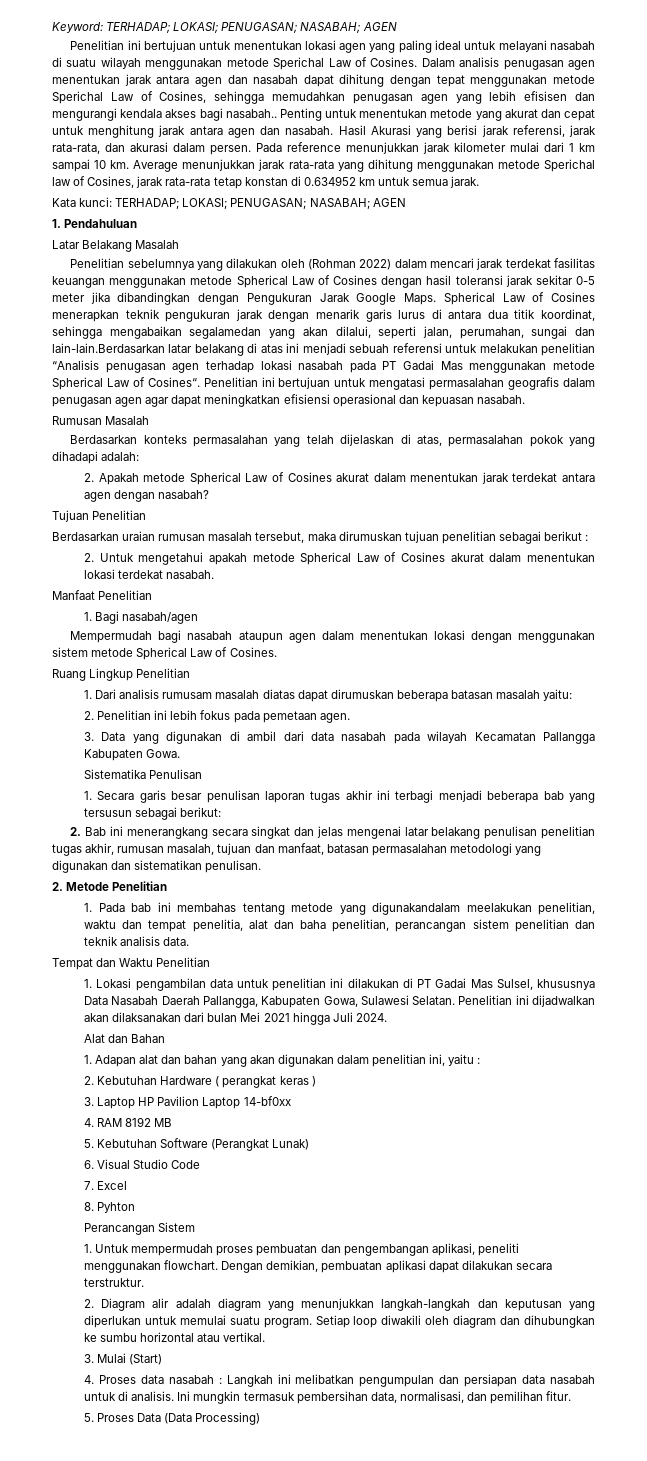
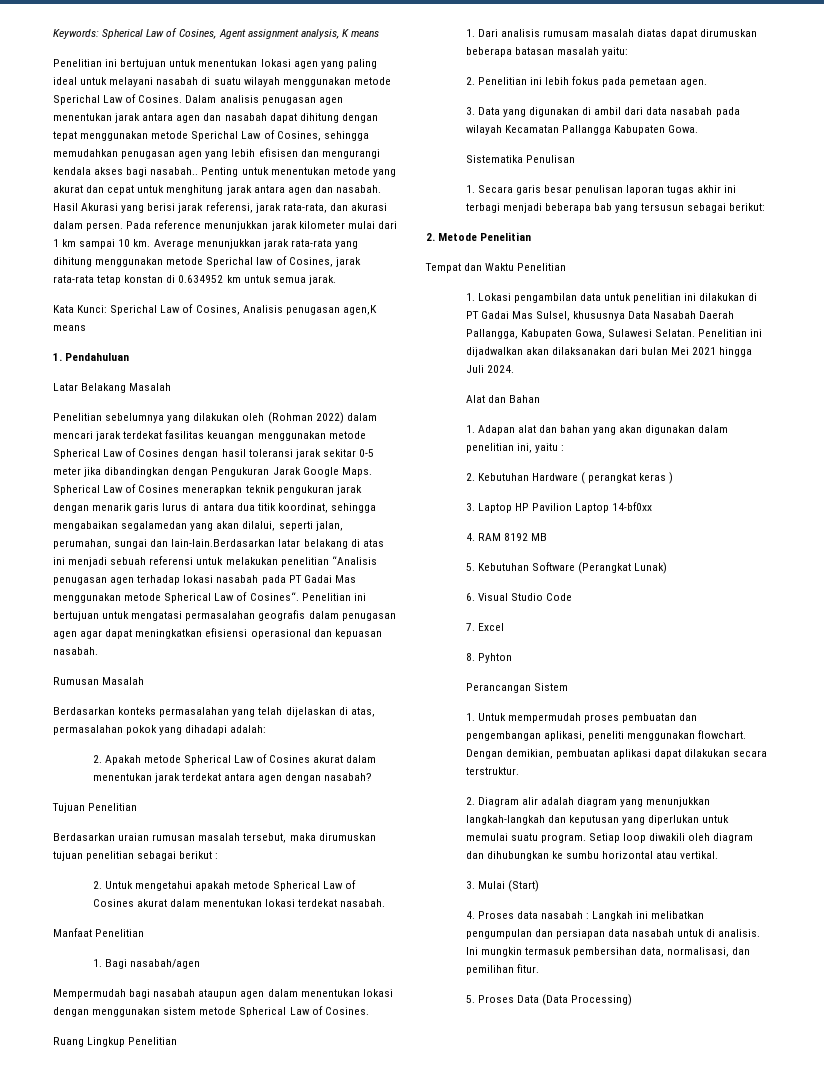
- Keyword: TERHADAP; LOKASI; PENUGASAN; NASABAH; AGEN
+ Keywords: Spherical Law of Cosines, Agent assignment analysis, K means
- Kata kunci: TERHADAP; LOKASI; PENUGASAN; NASABAH; AGEN
+ Kata Kunci: Sperichal Law of Cosines, Analisis penugasan agen,K means
- 2. Bab ini menerangkang secara singkat dan jelas mengenai latar belakang penulisan penelitian tugas akhir, rumusan masalah, tujuan dan manfaat, batasan permasalahan metodologi yang digunakan dan sistematikan penulisan.
  2. Metode Penelitian
- 1. Pada bab ini membahas tentang metode yang digunakandalam meelakukan penelitian, waktu dan tempat penelitia, alat dan baha penelitian, perancangan sistem penelitian dan teknik analisis data.

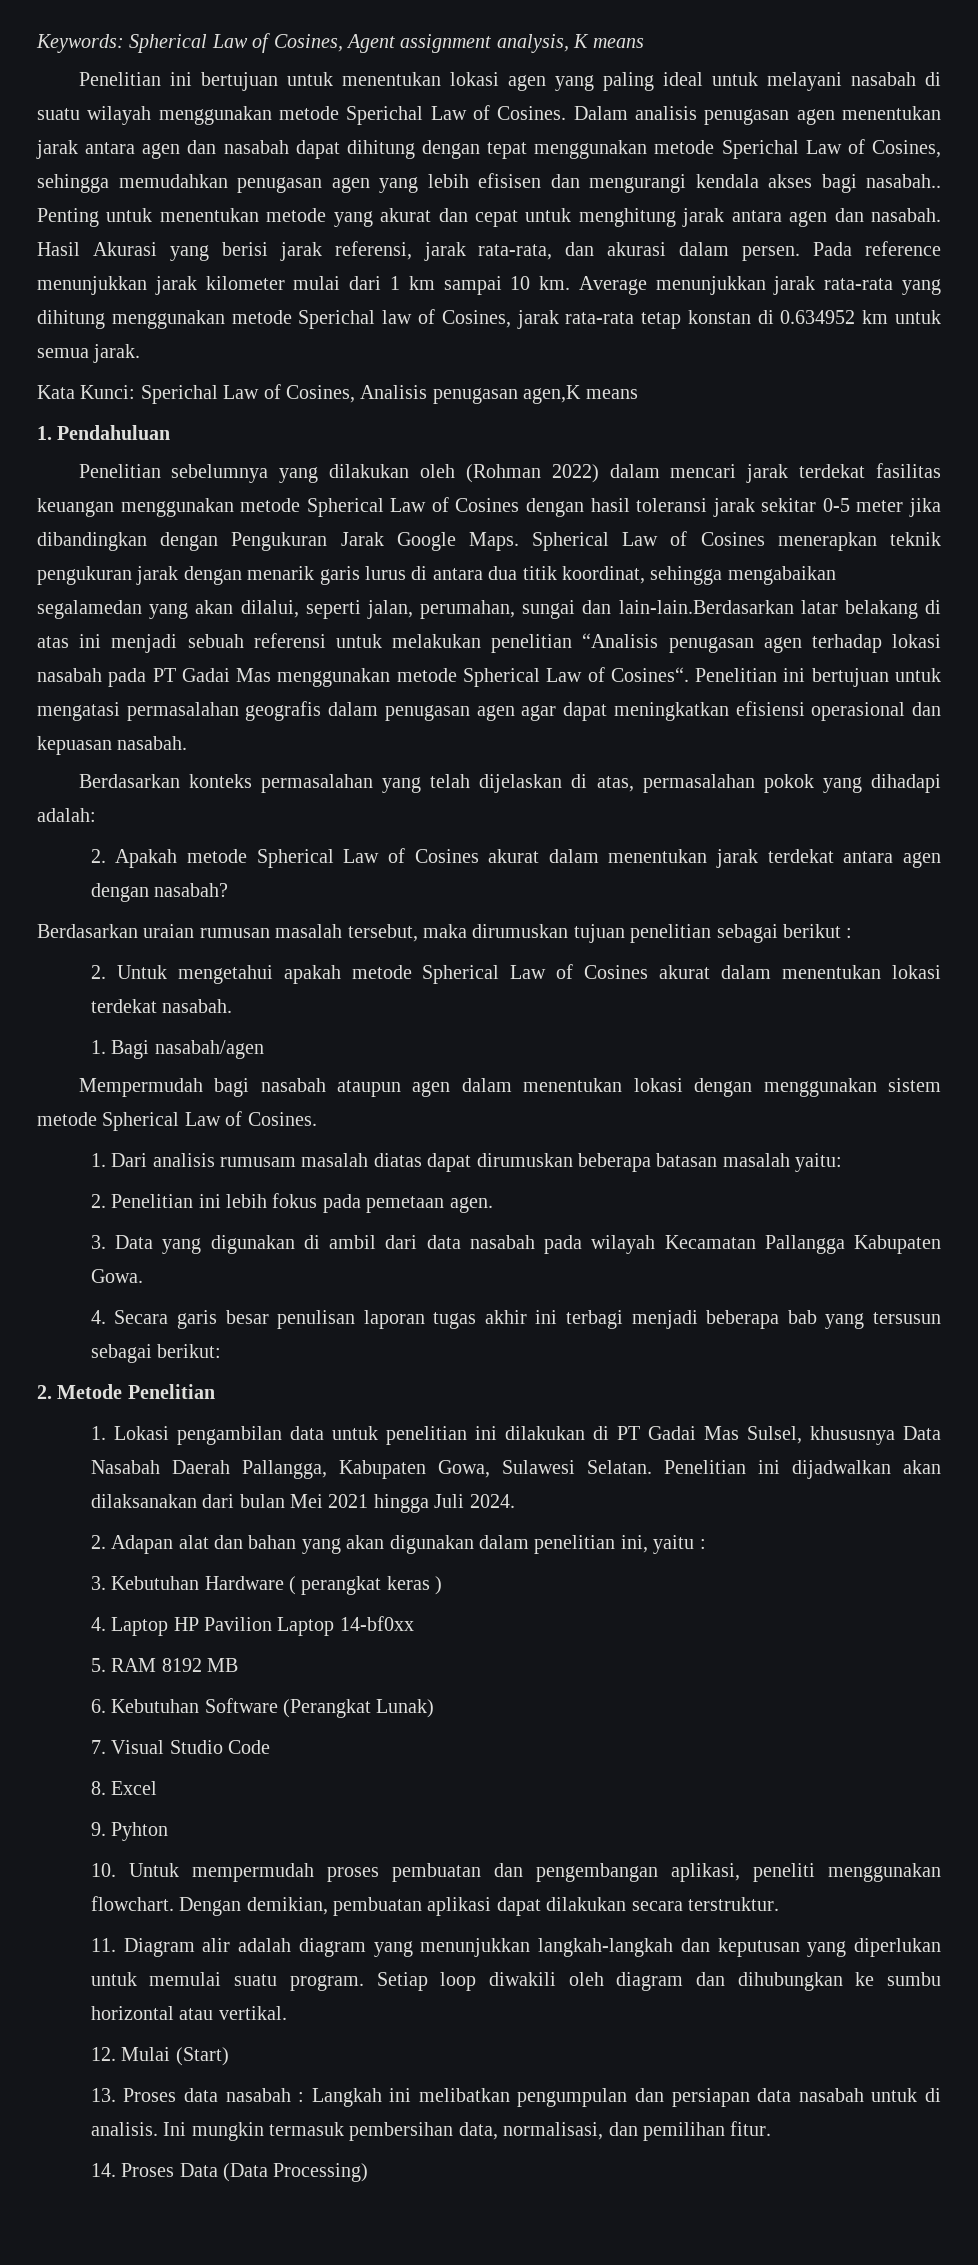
- Latar Belakang Masalah
- Rumusan Masalah
- Tujuan Penelitian
- Manfaat Penelitian
- Ruang Lingkup Penelitian
- Sistematika Penulisan
- 1. Secara garis besar penulisan laporan tugas akhir ini terbagi menjadi beberapa bab yang tersusun sebagai berikut:
+ 4. Secara garis besar penulisan laporan tugas akhir ini terbagi menjadi beberapa bab yang tersusun sebagai berikut:
- Tempat dan Waktu Penelitian
- Alat dan Bahan
- 1. Adapan alat dan bahan yang akan digunakan dalam penelitian ini, yaitu :
+ 2. Adapan alat dan bahan yang akan digunakan dalam penelitian ini, yaitu :
- 2. Kebutuhan Hardware ( perangkat keras )
+ 3. Kebutuhan Hardware ( perangkat keras )
- 3. Laptop HP Pavilion Laptop 14-bf0xx
+ 4. Laptop HP Pavilion Laptop 14-bf0xx
- 4. RAM 8192 MB
+ 5. RAM 8192 MB
- 5. Kebutuhan Software (Perangkat Lunak)
+ 6. Kebutuhan Software (Perangkat Lunak)
- 6. Visual Studio Code
+ 7. Visual Studio Code
- 7. Excel
+ 8. Excel
- 8. Pyhton
+ 9. Pyhton
- Perancangan Sistem
- 1. Untuk mempermudah proses pembuatan dan pengembangan aplikasi, peneliti menggunakan flowchart.
+ 10. Untuk mempermudah proses pembuatan dan pengembangan aplikasi, peneliti menggunakan flowchart.
- 2. Diagram alir adalah diagram yang menunjukkan langkah-langkah dan keputusan yang diperlukan untuk memulai suatu program.
+ 11. Diagram alir adalah diagram yang menunjukkan langkah-langkah dan keputusan yang diperlukan untuk memulai suatu program.
- 3. Mulai (Start)
+ 12. Mulai (Start)
- 4. Proses data nasabah : Langkah ini melibatkan pengumpulan dan persiapan data nasabah untuk di analisis.
+ 13. Proses data nasabah : Langkah ini melibatkan pengumpulan dan persiapan data nasabah untuk di analisis.
- 5. Proses Data (Data Processing)
+ 14. Proses Data (Data Processing)

